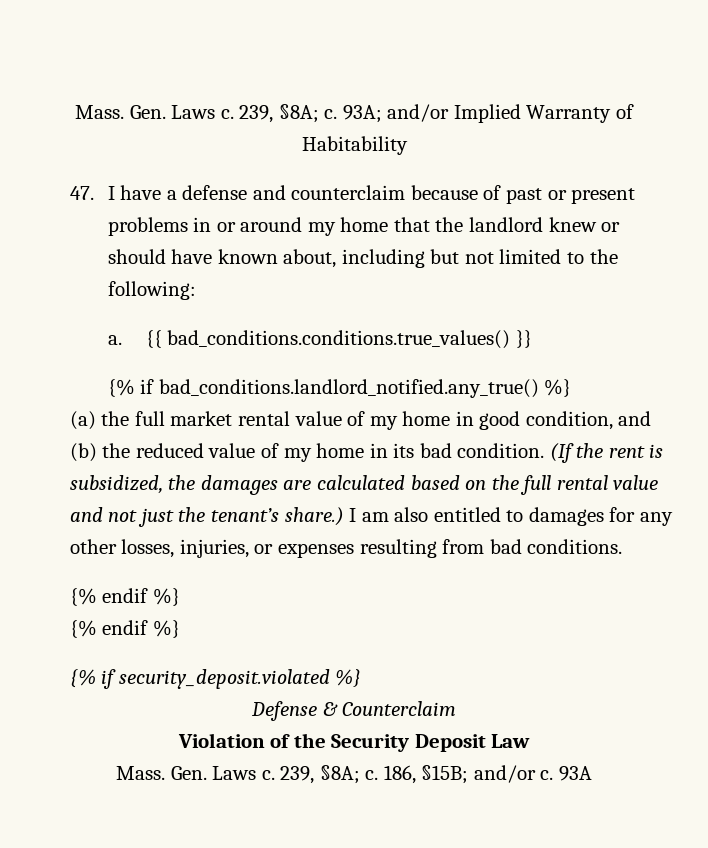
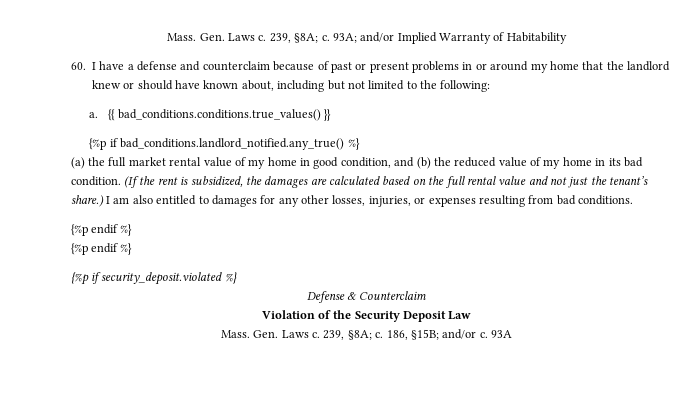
- 47. I have a defense and counterclaim because of past or present problems in or around my home that the landlord knew or should have known about, including but not limited to the following:
+ 60. I have a defense and counterclaim because of past or present problems in or around my home that the landlord knew or should have known about, including but not limited to the following:
- {% if bad_conditions.landlord_notified.any_true() %}
+ {%p if bad_conditions.landlord_notified.any_true() %}
  I am also entitled to damages for any other losses, injuries, or expenses resulting from bad conditions.
- {% endif %}
- {% endif %}
- {% if security_deposit.violated %}
+ {%p endif %}
+ {%p endif %}
+ {%p if security_deposit.violated %}

